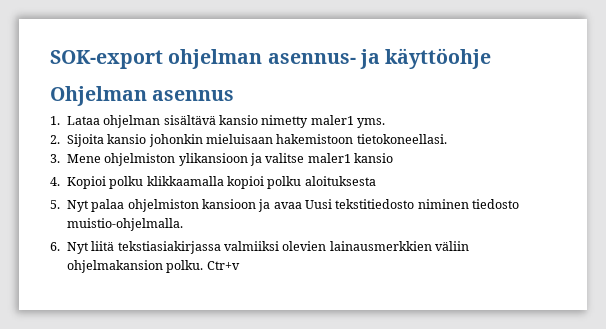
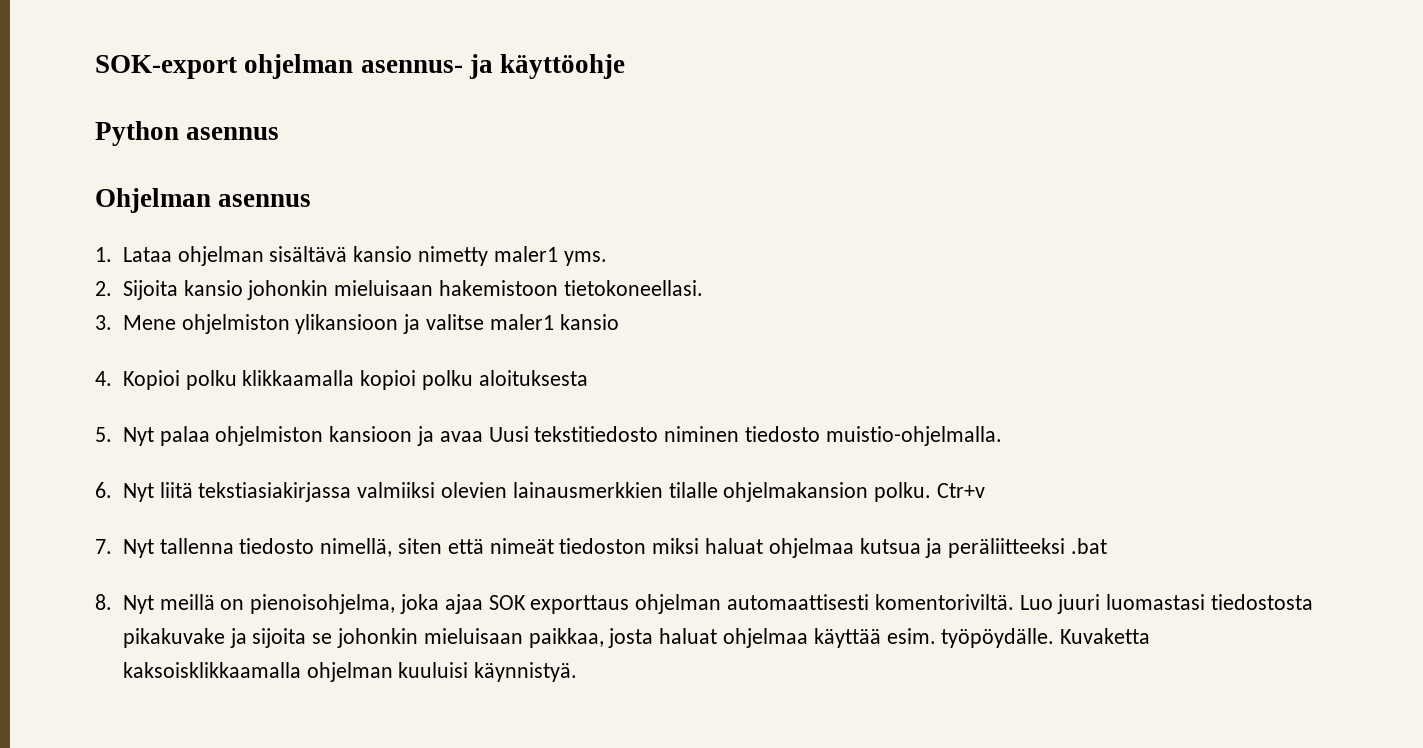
+ Python asennus
- 6. Nyt liitä tekstiasiakirjassa valmiiksi olevien lainausmerkkien väliin ohjelmakansion polku.
+ 6. Nyt liitä tekstiasiakirjassa valmiiksi olevien lainausmerkkien tilalle ohjelmakansion polku.
+ 7. Nyt tallenna tiedosto nimellä, siten että nimeät tiedoston miksi haluat ohjelmaa kutsua ja peräliitteeksi .bat
+ 8. Nyt meillä on pienoisohjelma, joka ajaa SOK exporttaus ohjelman automaattisesti komentoriviltä. Luo juuri luomastasi tiedostosta pikakuvake ja sijoita se johonkin mieluisaan paikkaa, josta haluat ohjelmaa käyttää esim. työpöydälle. Kuvaketta kaksoisklikkaamalla ohjelman kuuluisi käynnistyä.

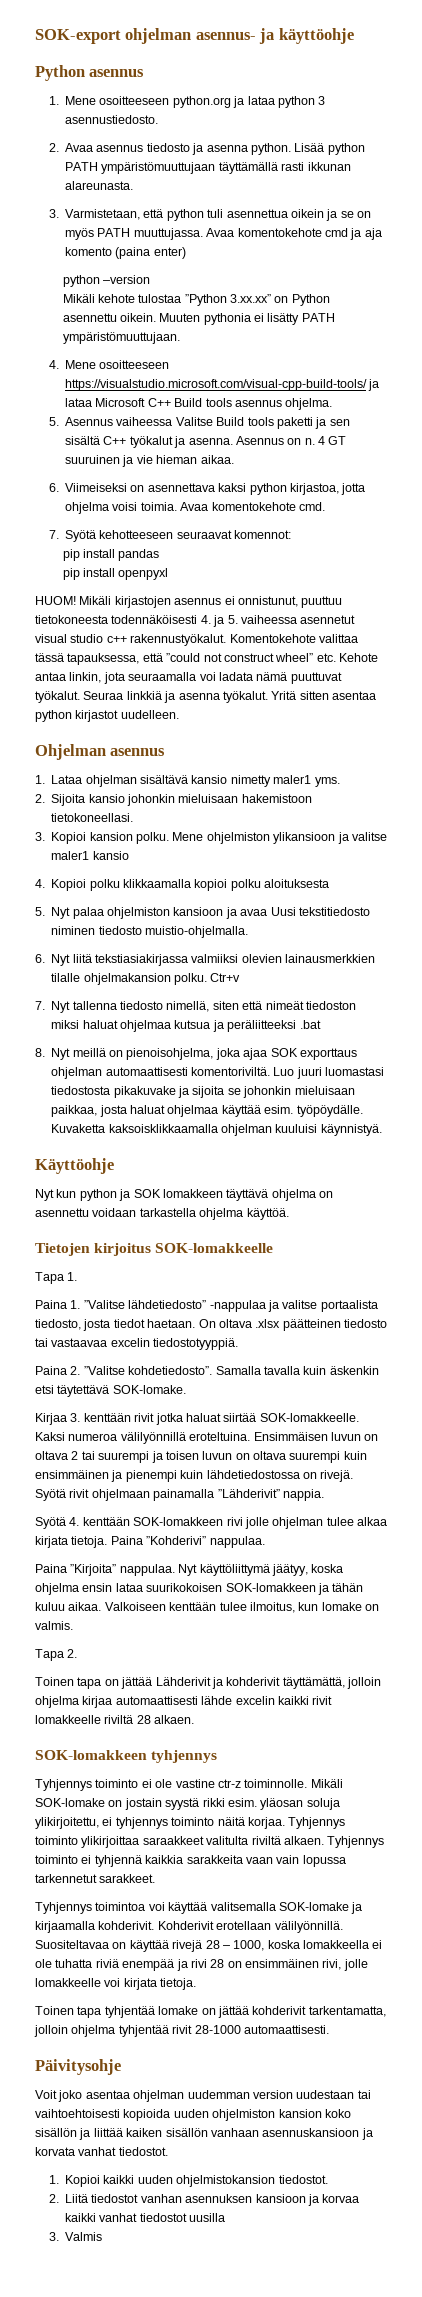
+ 1. Mene osoitteeseen python.org ja lataa python 3 asennustiedosto.
+ 2. Avaa asennus tiedosto ja asenna python. Lisää python PATH ympäristömuuttujaan täyttämällä rasti ikkunan alareunasta.
+ 3. Varmistetaan, että python tuli asennettua oikein ja se on myös PATH muuttujassa. Avaa komentokehote cmd ja aja komento (paina enter)
+ python –version
+ Mikäli kehote tulostaa ”Python 3.xx.xx” on Python asennettu oikein. Muuten pythonia ei lisätty PATH ympäristömuuttujaan.
+ 4. Mene osoitteeseen https://visualstudio.microsoft.com/visual-cpp-build-tools/ ja lataa Microsoft C++ Build tools asennus ohjelma.
+ 5. Asennus vaiheessa Valitse Build tools paketti ja sen sisältä C++ työkalut ja asenna. Asennus on n. 4 GT suuruinen ja vie hieman aikaa.
+ 6. Viimeiseksi on asennettava kaksi python kirjastoa, jotta ohjelma voisi toimia. Avaa komentokehote cmd.
+ 7. Syötä kehotteeseen seuraavat komennot:
+ pip install pandas
+ pip install openpyxl
+ HUOM! Mikäli kirjastojen asennus ei onnistunut, puuttuu tietokoneesta todennäköisesti 4. ja 5. vaiheessa asennetut visual studio c++ rakennustyökalut. Komentokehote valittaa tässä tapauksessa, että ”could not construct wheel” etc. Kehote antaa linkin, jota seuraamalla voi ladata nämä puuttuvat työkalut. Seuraa linkkiä ja asenna työkalut. Yritä sitten asentaa python kirjastot uudelleen.
- 3. Mene ohjelmiston ylikansioon ja valitse maler1 kansio
+ 3. Kopioi kansion polku. Mene ohjelmiston ylikansioon ja valitse maler1 kansio
+ Käyttöohje
+ Nyt kun python ja SOK lomakkeen täyttävä ohjelma on asennettu voidaan tarkastella ohjelma käyttöä.
+ Tietojen kirjoitus SOK-lomakkeelle
+ Tapa 1.
+ Paina 1. ”Valitse lähdetiedosto” -nappulaa ja valitse portaalista tiedosto, josta tiedot haetaan. On oltava .xlsx päätteinen tiedosto tai vastaavaa excelin tiedostotyyppiä.
+ Paina 2. ”Valitse kohdetiedosto”. Samalla tavalla kuin äskenkin etsi täytettävä SOK-lomake.
+ Kirjaa 3. kenttään rivit jotka haluat siirtää SOK-lomakkeelle. Kaksi numeroa välilyönnillä eroteltuina. Ensimmäisen luvun on oltava 2 tai suurempi ja toisen luvun on oltava suurempi kuin ensimmäinen ja pienempi kuin lähdetiedostossa on rivejä. Syötä rivit ohjelmaan painamalla ”Lähderivit” nappia.
+ Syötä 4. kenttään SOK-lomakkeen rivi jolle ohjelman tulee alkaa kirjata tietoja. Paina ”Kohderivi” nappulaa.
+ Paina ”Kirjoita” nappulaa. Nyt käyttöliittymä jäätyy, koska ohjelma ensin lataa suurikokoisen SOK-lomakkeen ja tähän kuluu aikaa. Valkoiseen kenttään tulee ilmoitus, kun lomake on valmis.
+ Tapa 2.
+ Toinen tapa on jättää Lähderivit ja kohderivit täyttämättä, jolloin ohjelma kirjaa automaattisesti lähde excelin kaikki rivit lomakkeelle riviltä 28 alkaen.
+ SOK-lomakkeen tyhjennys
+ Tyhjennys toiminto ei ole vastine ctr-z toiminnolle. Mikäli SOK-lomake on jostain syystä rikki esim. yläosan soluja ylikirjoitettu, ei tyhjennys toiminto näitä korjaa. Tyhjennys toiminto ylikirjoittaa saraakkeet valitulta riviltä alkaen. Tyhjennys toiminto ei tyhjennä kaikkia sarakkeita vaan vain lopussa tarkennetut sarakkeet.
+ Tyhjennys toimintoa voi käyttää valitsemalla SOK-lomake ja kirjaamalla kohderivit. Kohderivit erotellaan välilyönnillä. Suositeltavaa on käyttää rivejä 28 – 1000, koska lomakkeella ei ole tuhatta riviä enempää ja rivi 28 on ensimmäinen rivi, jolle lomakkeelle voi kirjata tietoja.
+ Toinen tapa tyhjentää lomake on jättää kohderivit tarkentamatta, jolloin ohjelma tyhjentää rivit 28-1000 automaattisesti.
+ Päivitysohje
+ Voit joko asentaa ohjelman uudemman version uudestaan tai vaihtoehtoisesti kopioida uuden ohjelmiston kansion koko sisällön ja liittää kaiken sisällön vanhaan asennuskansioon ja korvata vanhat tiedostot.
+ 1. Kopioi kaikki uuden ohjelmistokansion tiedostot.
+ 2. Liitä tiedostot vanhan asennuksen kansioon ja korvaa kaikki vanhat tiedostot uusilla
+ 3. Valmis

